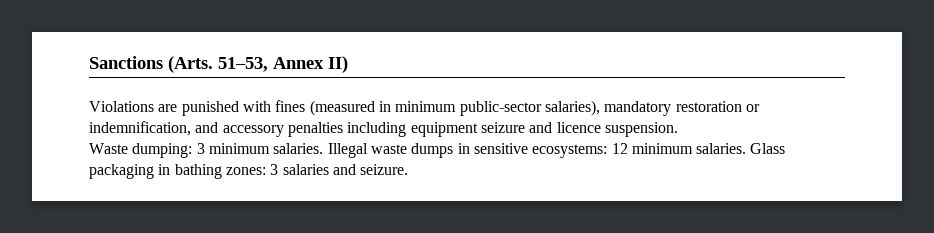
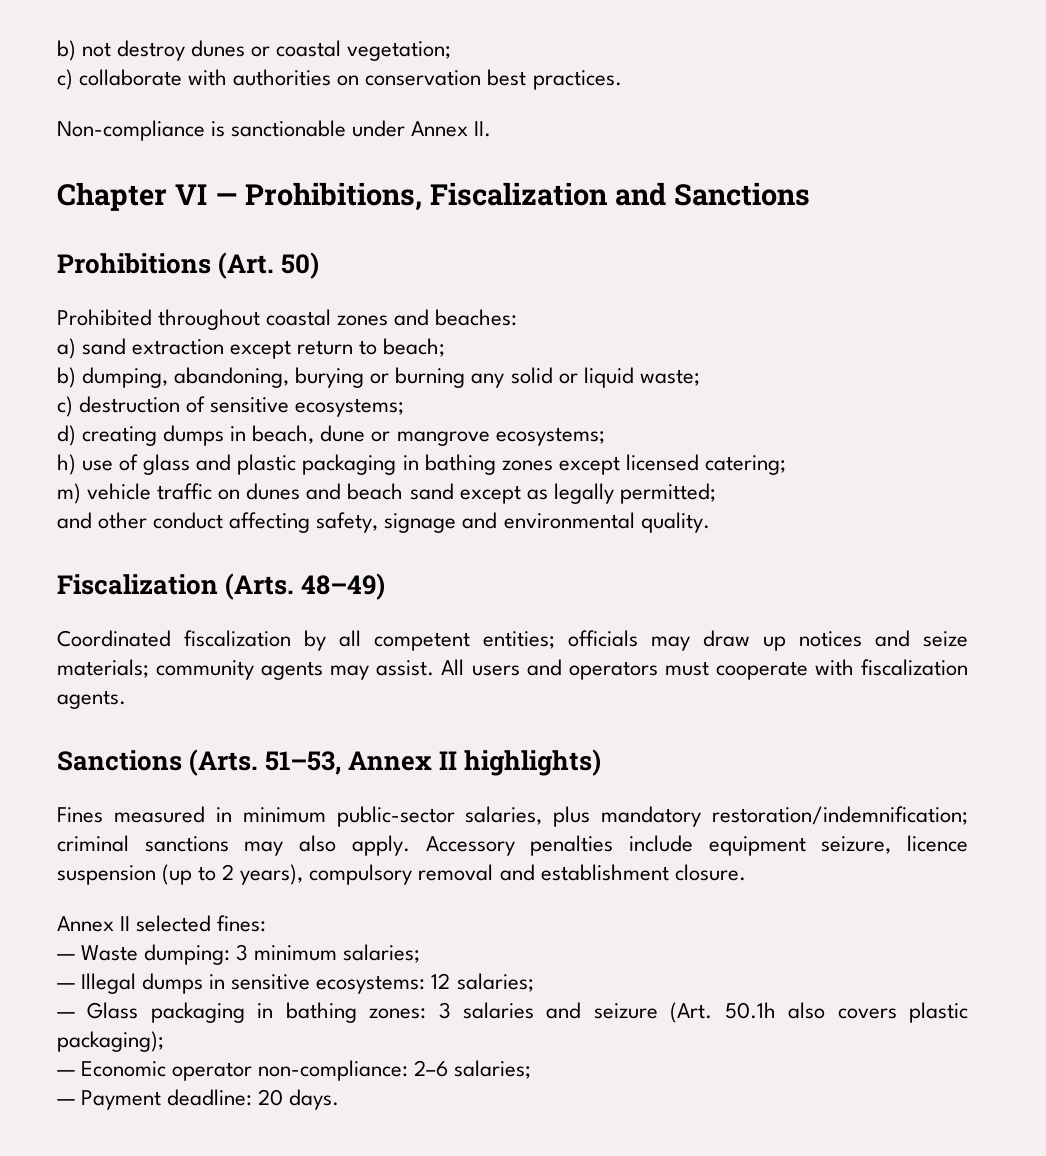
- Sanctions (Arts. 51–53, Annex II)
- Violations are punished with fines (measured in minimum public-sector salaries), mandatory restoration or indemnification, and accessory penalties including equipment seizure and licence suspension.
- Waste dumping: 3 minimum salaries. Illegal waste dumps in sensitive ecosystems: 12 minimum salaries. Glass packaging in bathing zones: 3 salaries and seizure.
+ b) not destroy dunes or coastal vegetation;
+ c) collaborate with authorities on conservation best practices.
+ Non-compliance is sanctionable under Annex II.
+ Chapter VI — Prohibitions, Fiscalization and Sanctions
+ Prohibitions (Art. 50)
+ Prohibited throughout coastal zones and beaches:
+ a) sand extraction except return to beach;
+ b) dumping, abandoning, burying or burning any solid or liquid waste;
+ c) destruction of sensitive ecosystems;
+ d) creating dumps in beach, dune or mangrove ecosystems;
+ h) use of glass and plastic packaging in bathing zones except licensed catering;
+ m) vehicle traffic on dunes and beach sand except as legally permitted;
+ and other conduct affecting safety, signage and environmental quality.
+ Fiscalization (Arts. 48–49)
+ Coordinated fiscalization by all competent entities; officials may draw up notices and seize materials; community agents may assist. All users and operators must cooperate with fiscalization agents.
+ Sanctions (Arts. 51–53, Annex II highlights)
+ Fines measured in minimum public-sector salaries, plus mandatory restoration/indemnification; criminal sanctions may also apply. Accessory penalties include equipment seizure, licence suspension (up to 2 years), compulsory removal and establishment closure.
+ Annex II selected fines:
+ — Waste dumping: 3 minimum salaries;
+ — Illegal dumps in sensitive ecosystems: 12 salaries;
+ — Glass packaging in bathing zones: 3 salaries and seizure (Art. 50.1h also covers plastic packaging);
+ — Economic operator non-compliance: 2–6 salaries;
+ — Payment deadline: 20 days.

